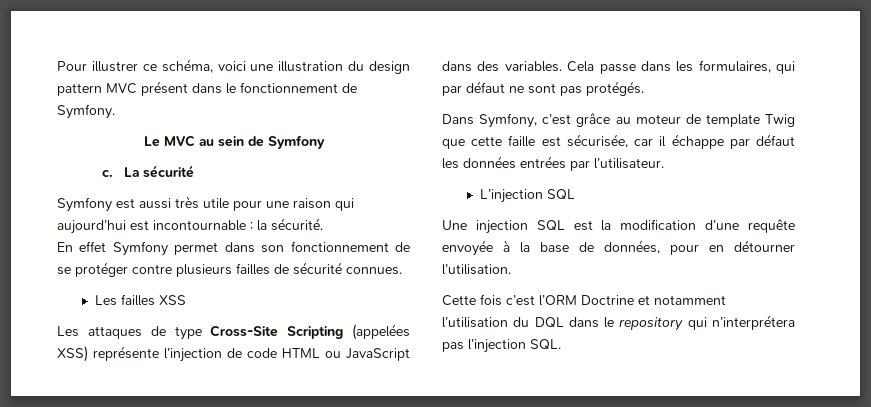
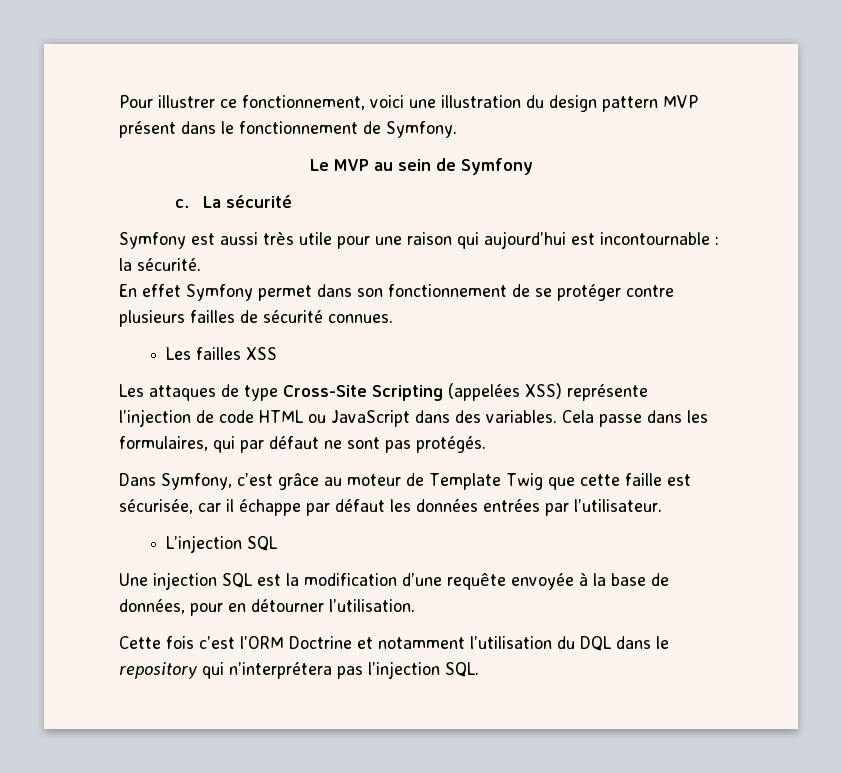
- Pour illustrer ce schéma, voici une illustration du design pattern MVC présent dans le fonctionnement de Symfony.
+ Pour illustrer ce fonctionnement, voici une illustration du design pattern MVP présent dans le fonctionnement de Symfony.
- Le MVC au sein de Symfony
+ Le MVP au sein de Symfony
- Dans Symfony, c’est grâce au moteur de template Twig que cette faille est sécurisée, car il échappe par défaut les données entrées par l’utilisateur.
+ Dans Symfony, c’est grâce au moteur de Template Twig que cette faille est sécurisée, car il échappe par défaut les données entrées par l’utilisateur.

